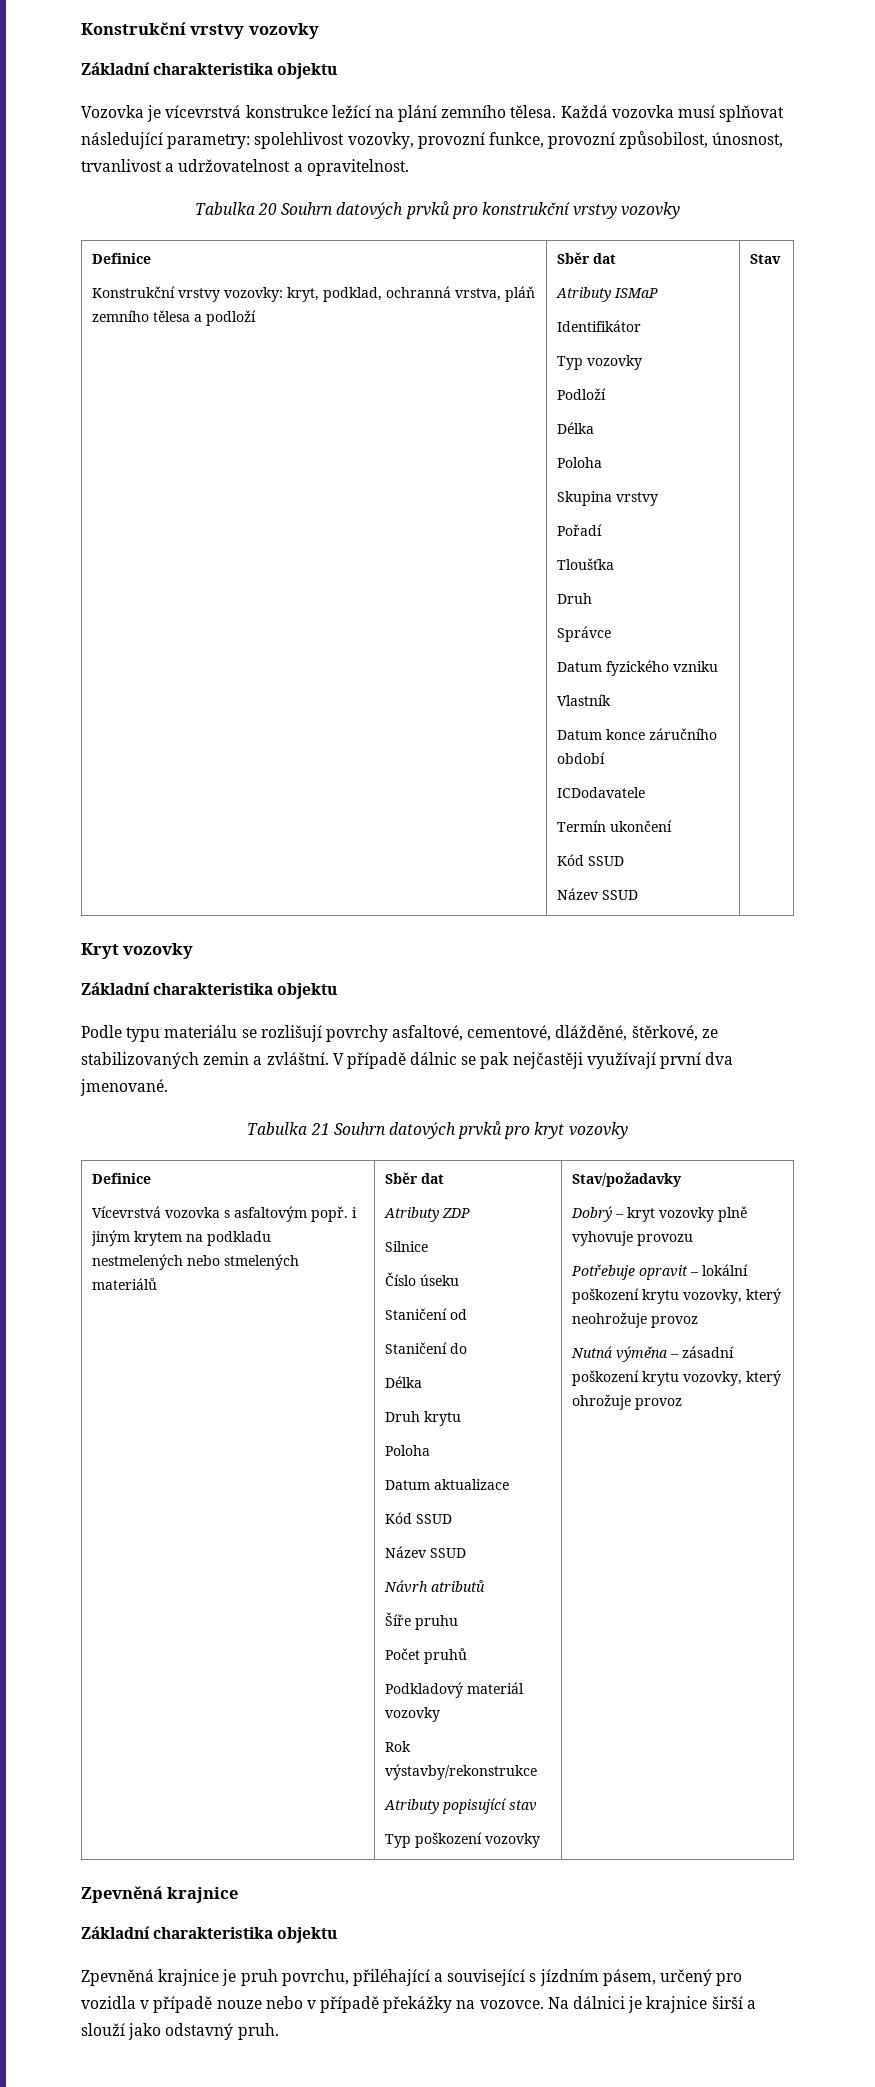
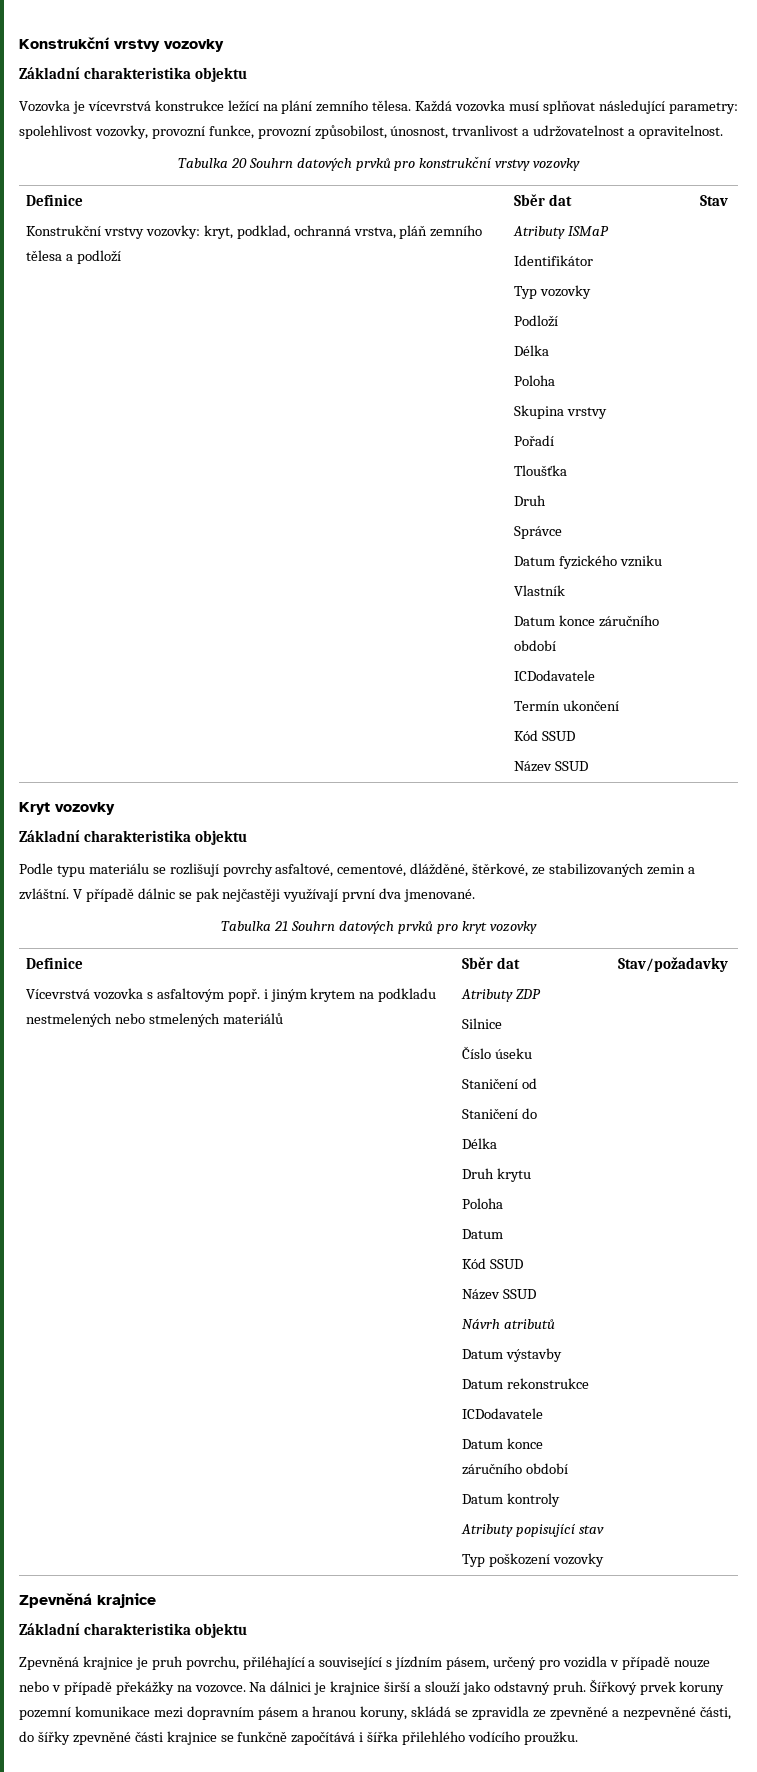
  Druh krytu
  Poloha
- Datum aktualizace
+ Datum
- Šíře pruhu
- Počet pruhů
- Podkladový materiál vozovky
- Rok výstavby/rekonstrukce
+ Datum výstavby
+ Datum rekonstrukce
+ ICDodavatele
+ Datum konce záručního období
+ Datum kontroly
- Dobrý – kryt vozovky plně vyhovuje provozu
- Potřebuje opravit – lokální poškození krytu vozovky, který neohrožuje provoz
- Nutná výměna – zásadní poškození krytu vozovky, který ohrožuje provoz
+ Šířkový prvek koruny pozemní komunikace mezi dopravním pásem a hranou koruny, skládá se zpravidla ze zpevněné a nezpevněné části, do šířky zpevněné části krajnice se funkčně započítává i šířka přilehlého vodícího proužku.

